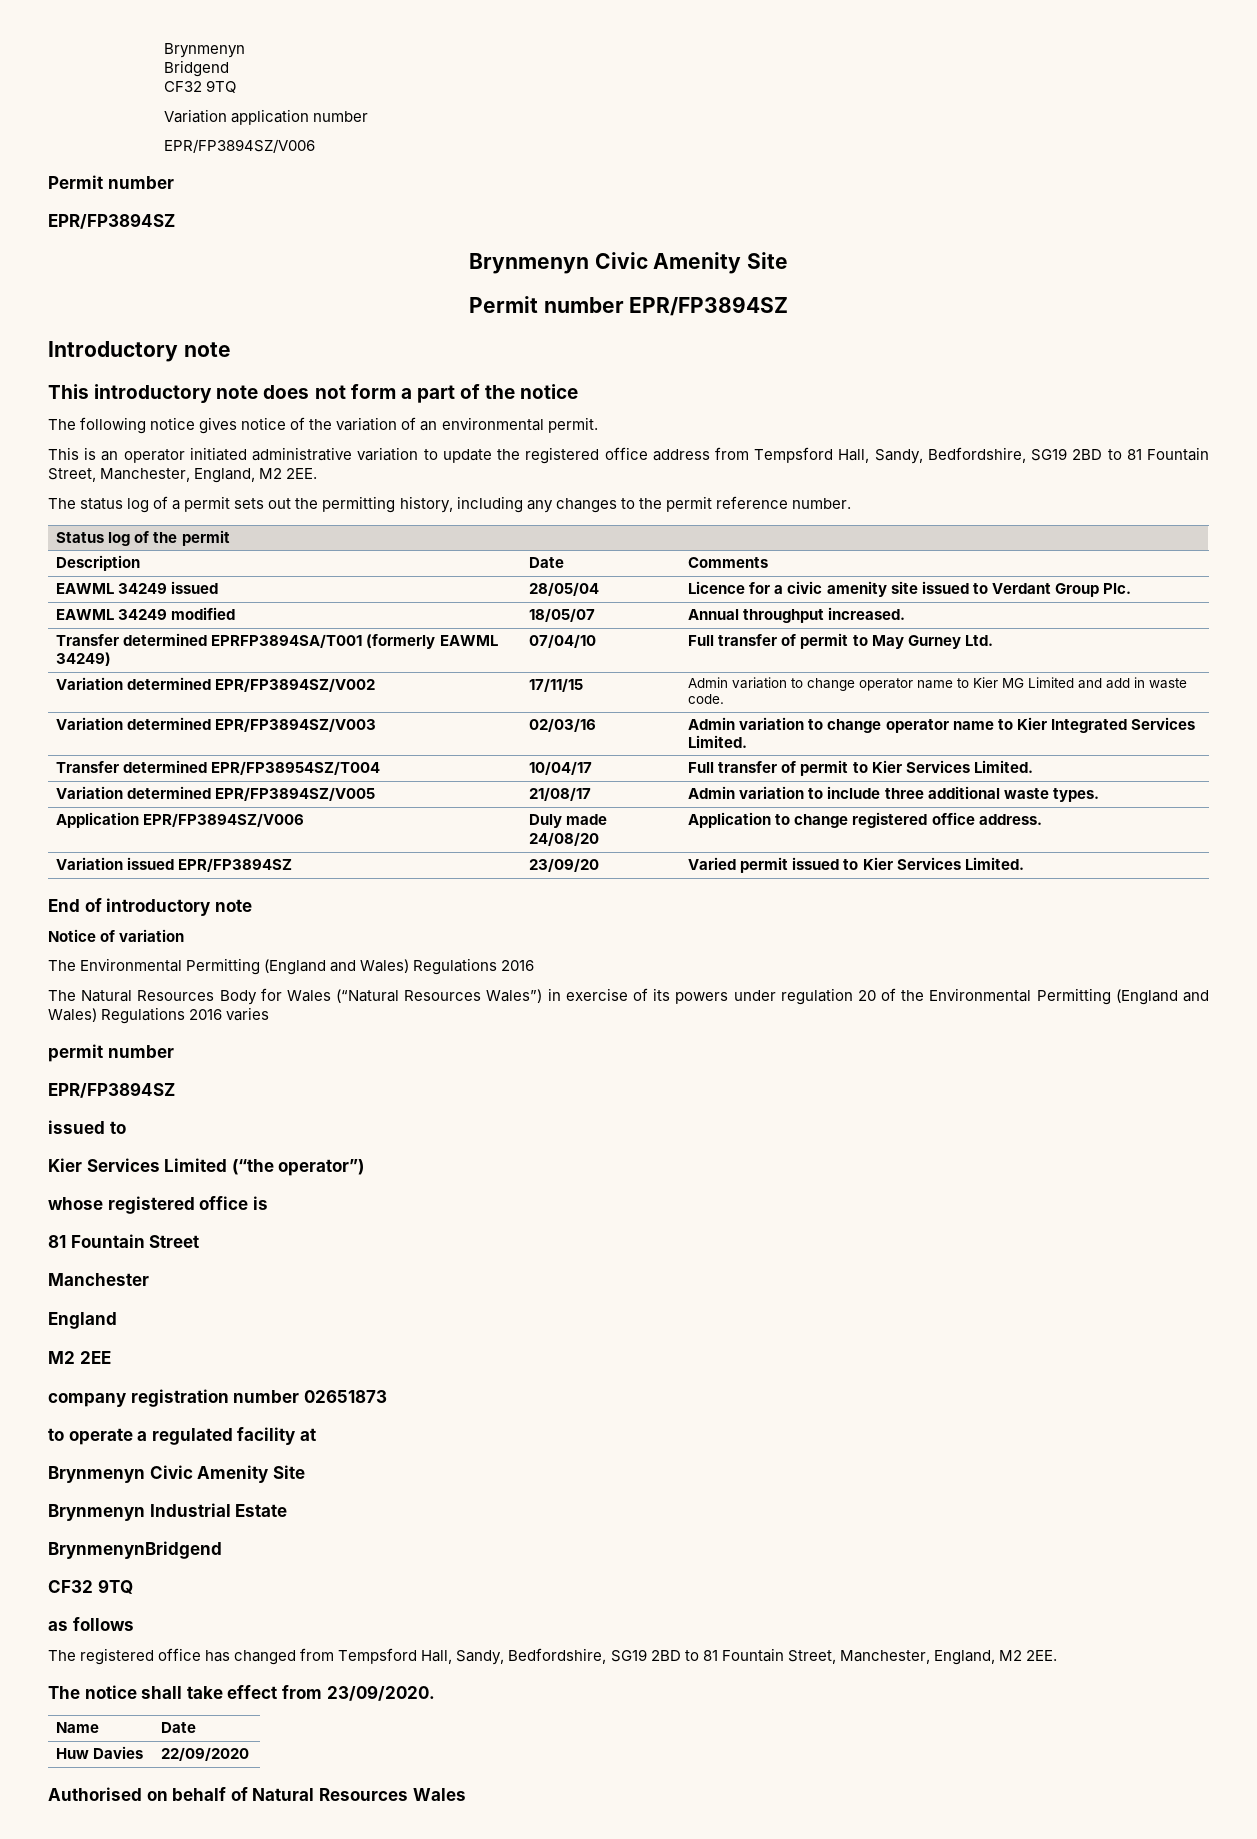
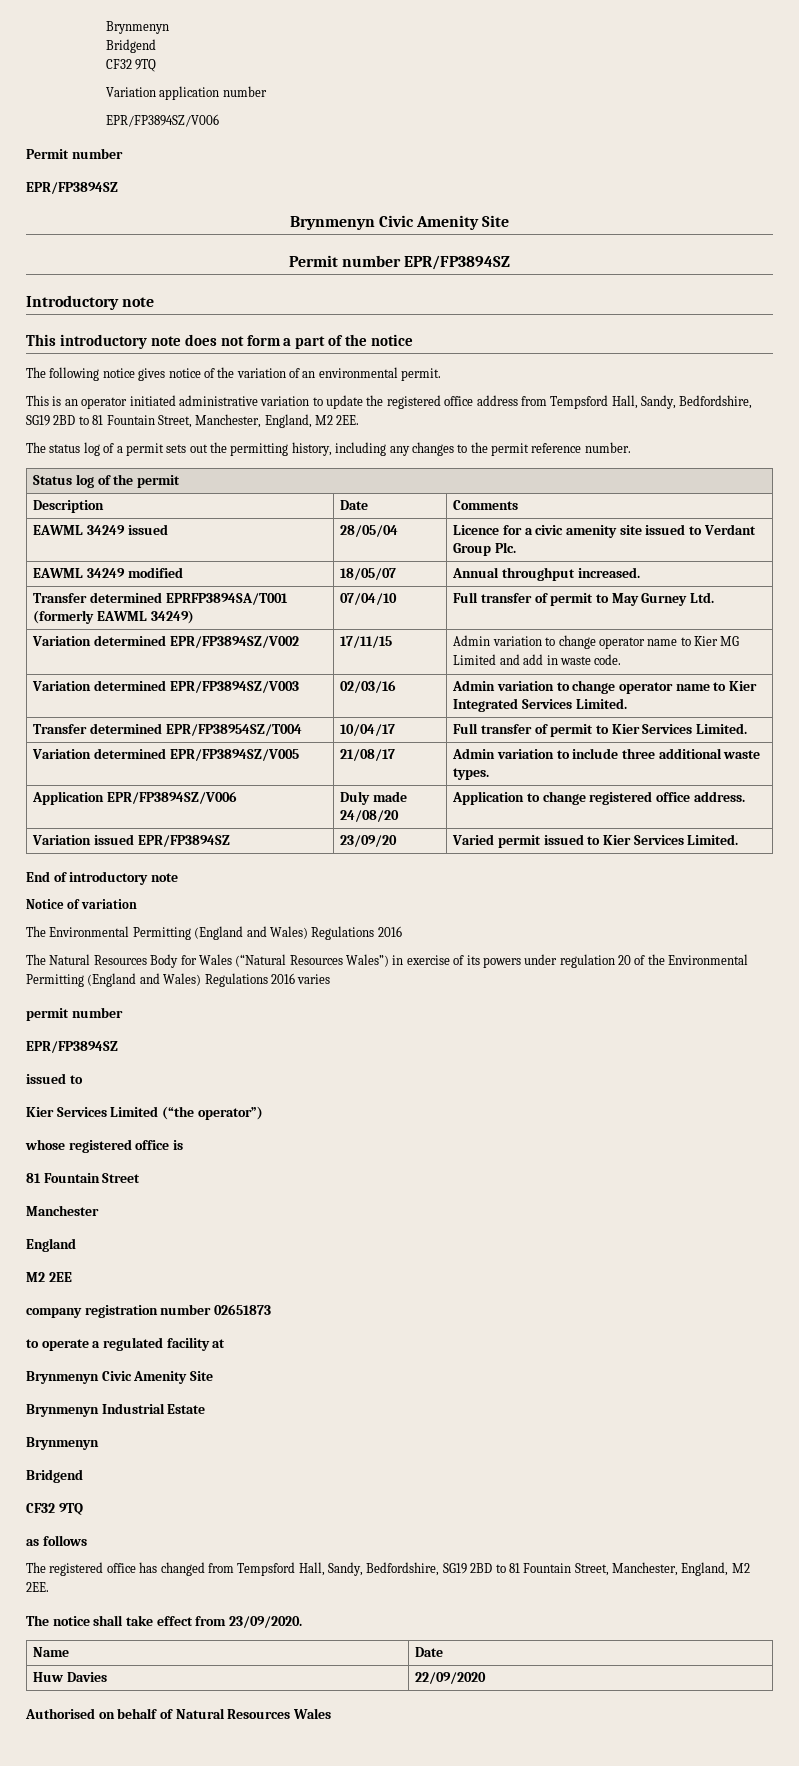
  Brynmenyn Industrial Estate
- BrynmenynBridgend
+ Brynmenyn
+ Bridgend

